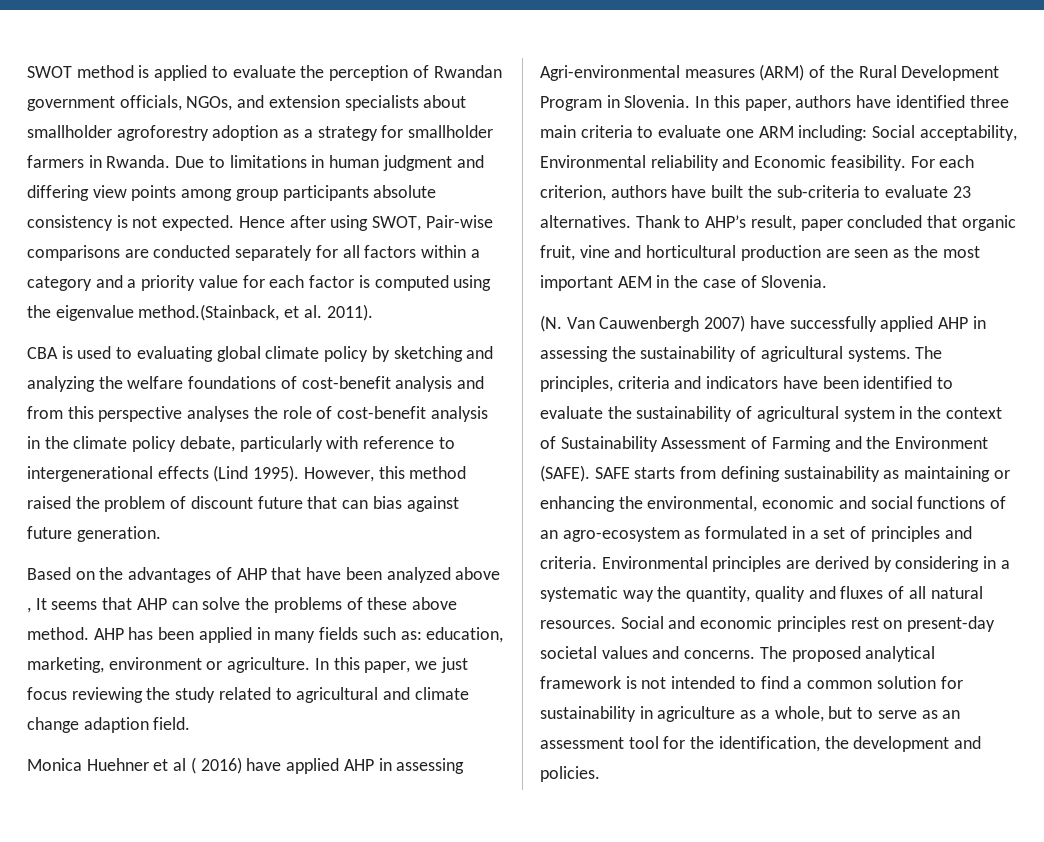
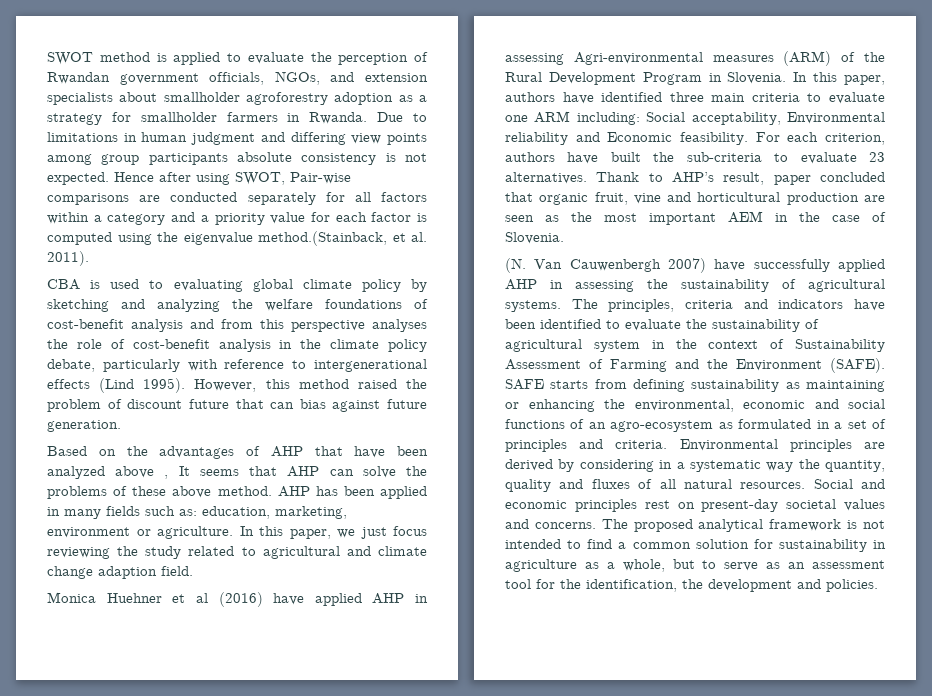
- Monica Huehner et al ( 2016) have applied AHP in assessing Agri-environmental measures (ARM) of the Rural Development Program in Slovenia.
+ Monica Huehner et al (2016) have applied AHP in assessing Agri-environmental measures (ARM) of the Rural Development Program in Slovenia.

